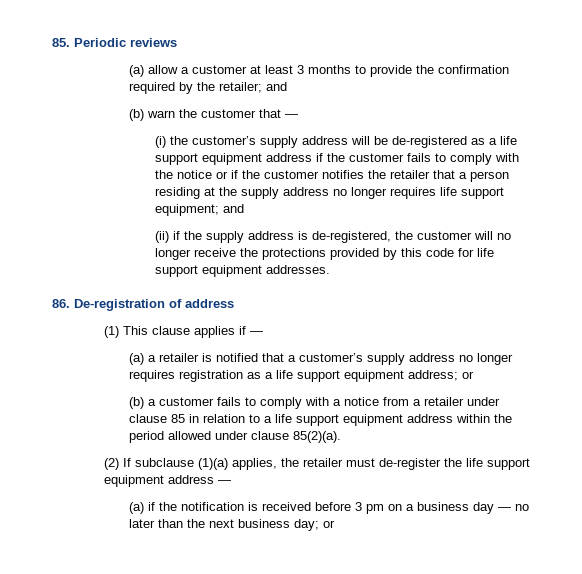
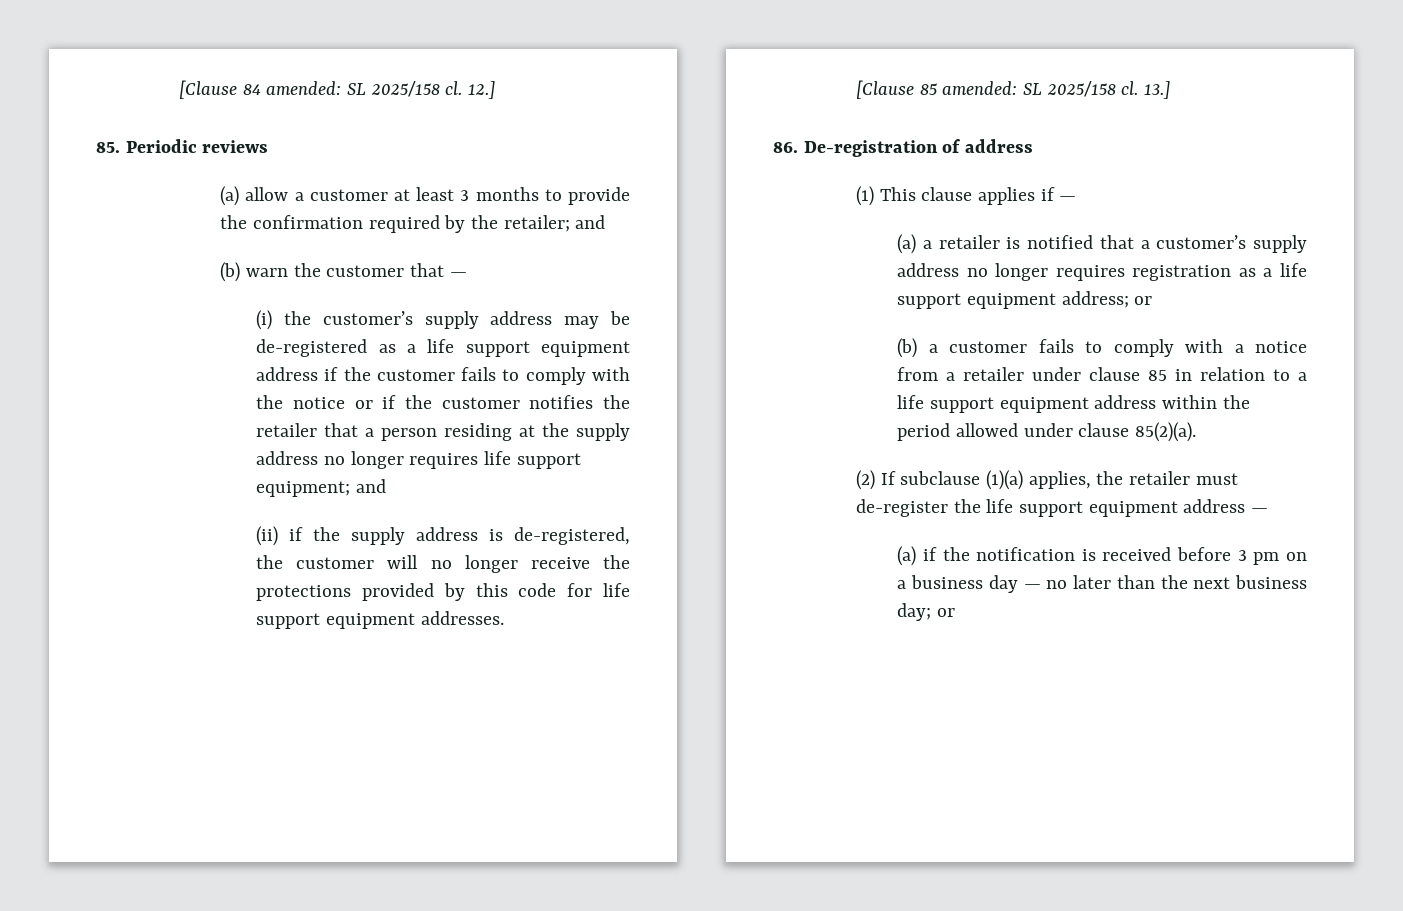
+ [Clause 84 amended: SL 2025/158 cl. 12.]
- (i) the customer’s supply address will be de-registered as a life support equipment address if the customer fails to comply with the notice or if the customer notifies the retailer that a person residing at the supply address no longer requires life support equipment; and
+ (i) the customer’s supply address may be de-registered as a life support equipment address if the customer fails to comply with the notice or if the customer notifies the retailer that a person residing at the supply address no longer requires life support equipment; and
+ [Clause 85 amended: SL 2025/158 cl. 13.]

